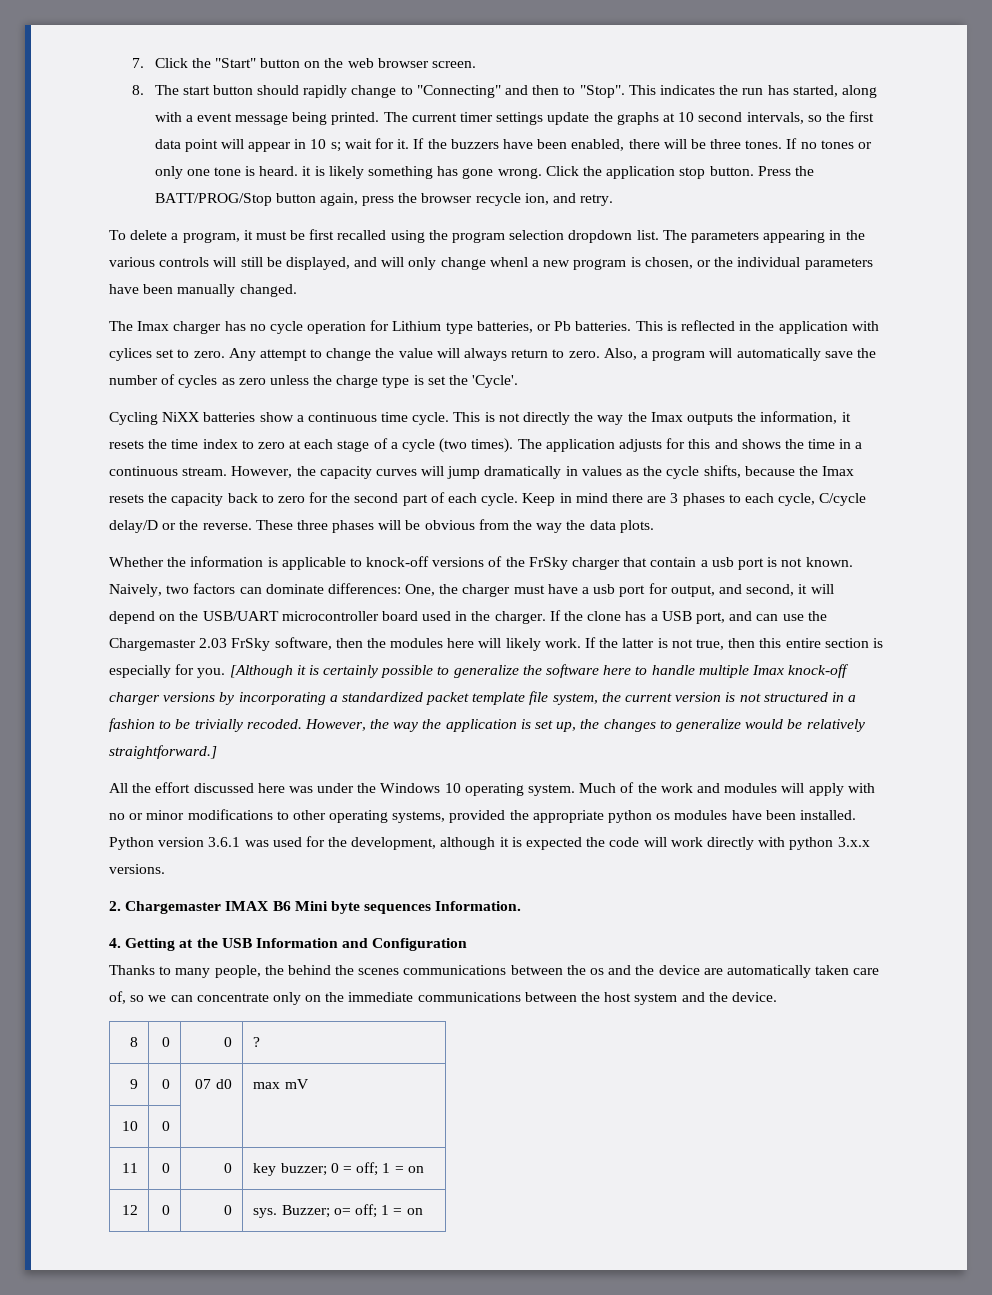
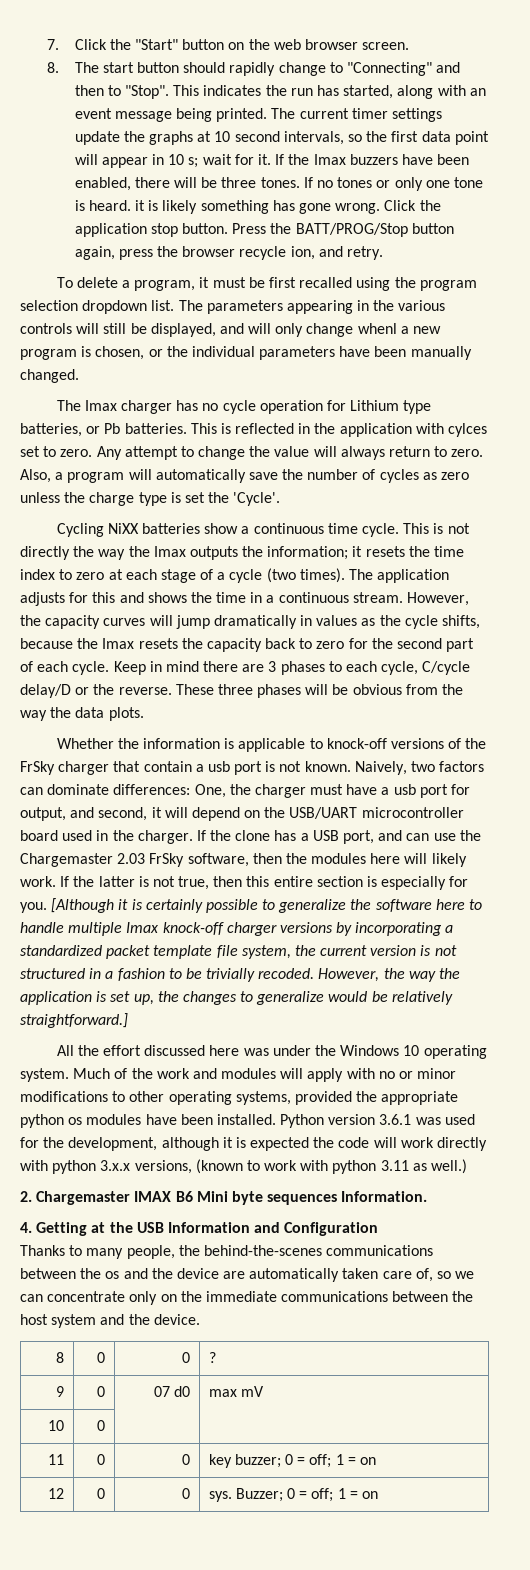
- This indicates the run has started, along with a event message being printed.
+ This indicates the run has started, along with an event message being printed.
- If the buzzers have been enabled, there will be three tones.
+ If the Imax buzzers have been enabled, there will be three tones.
- This is reflected in the application with cylices set to zero.
+ This is reflected in the application with cylces set to zero.
- This is not directly the way the Imax outputs the information, it resets the time index to zero at each stage of a cycle (two times).
+ This is not directly the way the Imax outputs the information; it resets the time index to zero at each stage of a cycle (two times).
- Python version 3.6.1 was used for the development, although it is expected the code will work directly with python 3.x.x versions.
+ Python version 3.6.1 was used for the development, although it is expected the code will work directly with python 3.x.x versions, (known to work with python 3.11 as well.)
- Thanks to many people, the behind the scenes communications between the os and the device are automatically taken care of, so we can concentrate only on the immediate communications between the host system and the device.
+ Thanks to many people, the behind-the-scenes communications between the os and the device are automatically taken care of, so we can concentrate only on the immediate communications between the host system and the device.
- 12 | 0 | 0 | sys. Buzzer; o= off; 1 = on
+ 12 | 0 | 0 | sys. Buzzer; 0 = off; 1 = on

